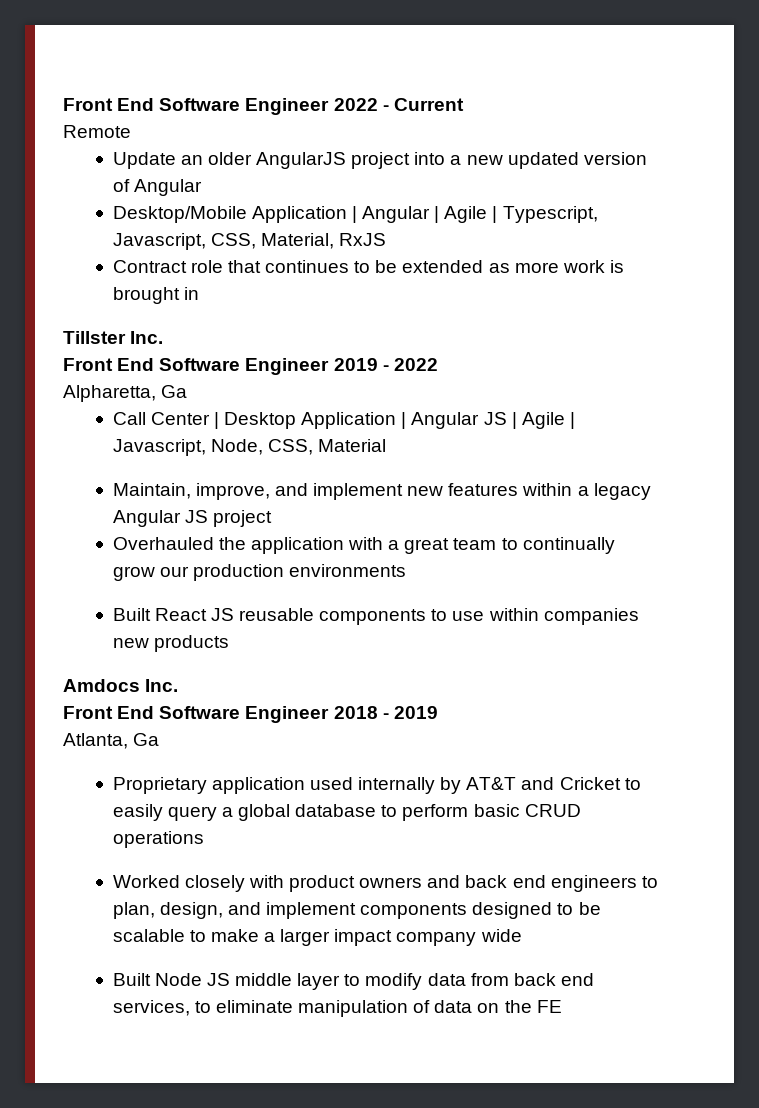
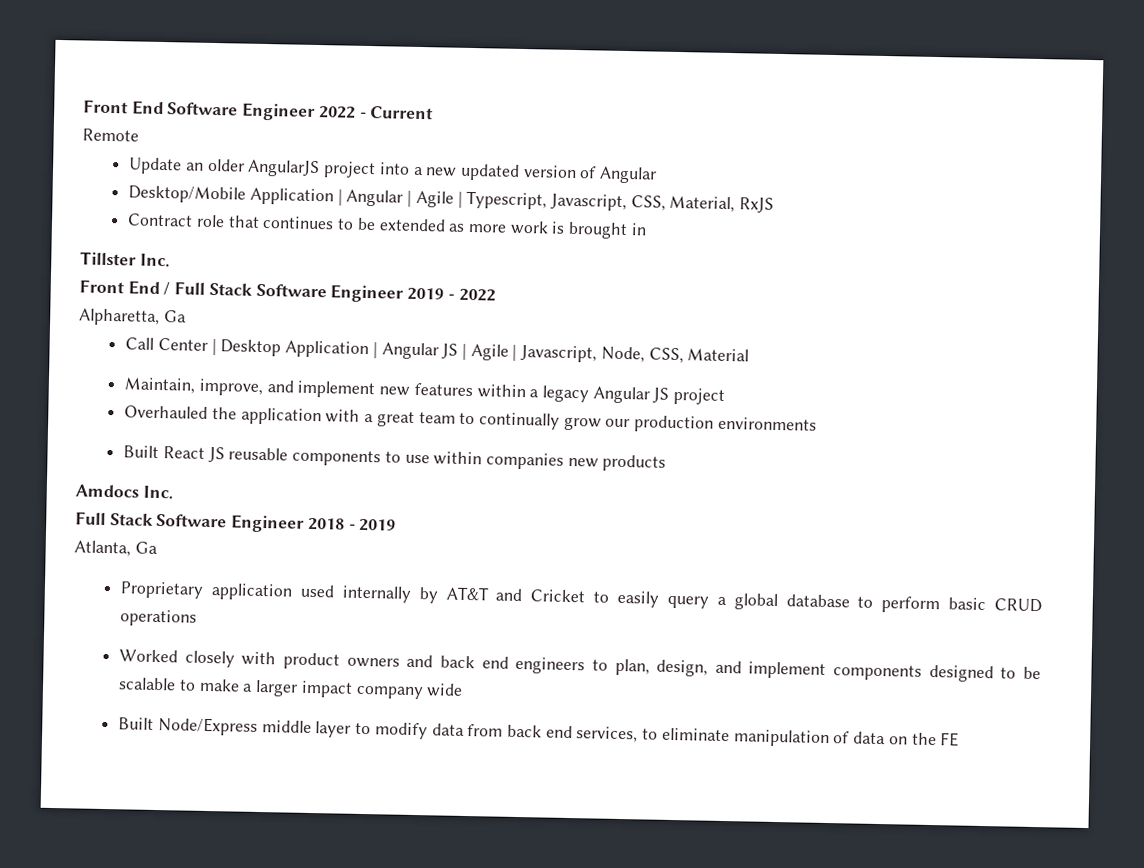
- Front End Software Engineer 2019 - 2022
+ Front End / Full Stack Software Engineer 2019 - 2022
- Front End Software Engineer 2018 - 2019
+ Full Stack Software Engineer 2018 - 2019
- Built Node JS middle layer to modify data from back end services, to eliminate manipulation of data on the FE
+ Built Node/Express middle layer to modify data from back end services, to eliminate manipulation of data on the FE

